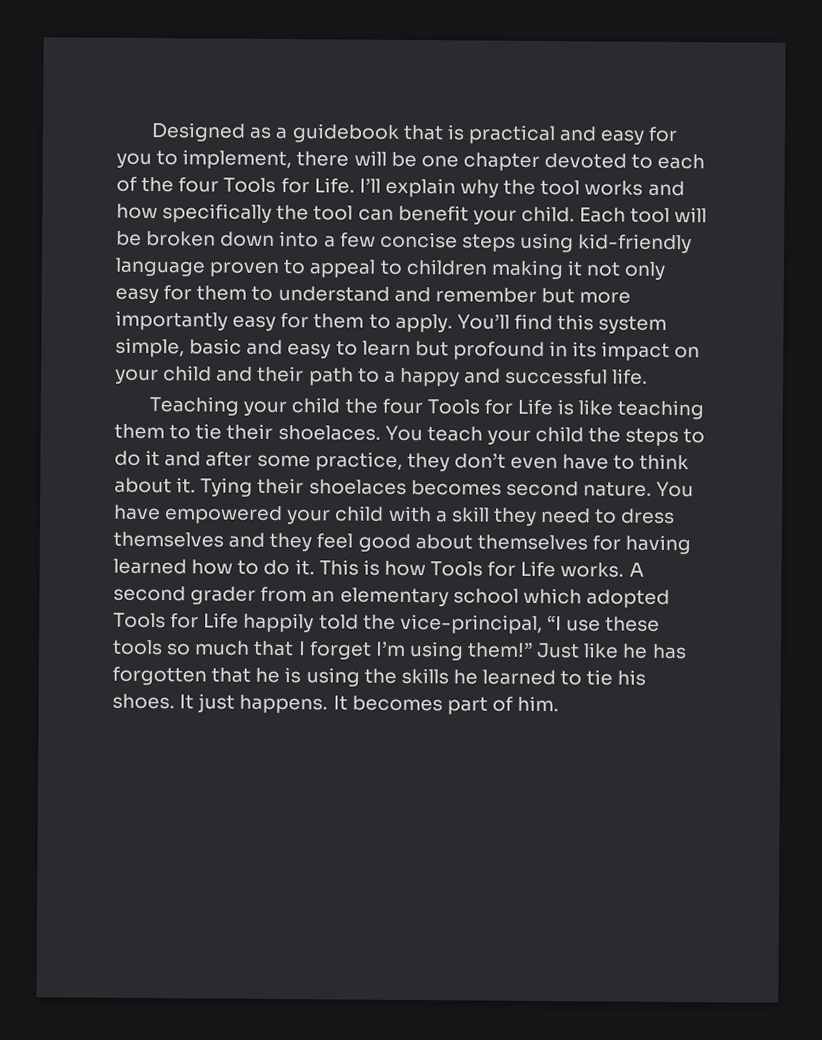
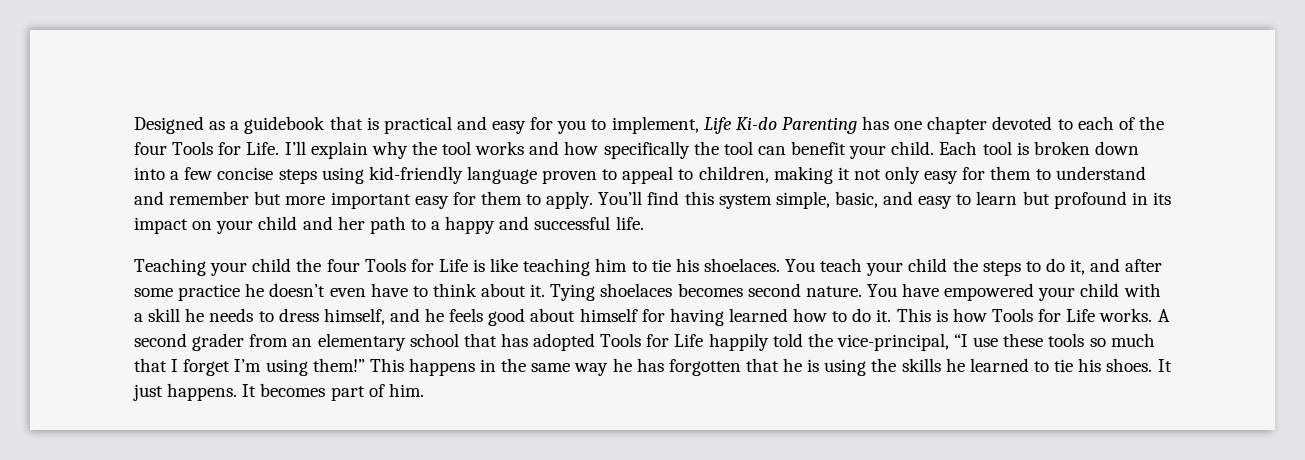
- Designed as a guidebook that is practical and easy for you to implement, there will be one chapter devoted to each of the four Tools for Life.
+ Designed as a guidebook that is practical and easy for you to implement, Life Ki-do Parenting has one chapter devoted to each of the four Tools for Life.
- Each tool will be broken down into a few concise steps using kid-friendly language proven to appeal to children making it not only easy for them to understand and remember but more importantly easy for them to apply.
+ Each tool is broken down into a few concise steps using kid-friendly language proven to appeal to children, making it not only easy for them to understand and remember but more important easy for them to apply.
- You’ll find this system simple, basic and easy to learn but profound in its impact on your child and their path to a happy and successful life.
+ You’ll find this system simple, basic, and easy to learn but profound in its impact on your child and her path to a happy and successful life.
- Teaching your child the four Tools for Life is like teaching them to tie their shoelaces.
+ Teaching your child the four Tools for Life is like teaching him to tie his shoelaces.
- You teach your child the steps to do it and after some practice, they don’t even have to think about it.
+ You teach your child the steps to do it, and after some practice he doesn’t even have to think about it.
- Tying their shoelaces becomes second nature.
+ Tying shoelaces becomes second nature.
- You have empowered your child with a skill they need to dress themselves and they feel good about themselves for having learned how to do it.
+ You have empowered your child with a skill he needs to dress himself, and he feels good about himself for having learned how to do it.
- A second grader from an elementary school which adopted Tools for Life happily told the vice-principal, “I use these tools so much that I forget I’m using them!”
+ A second grader from an elementary school that has adopted Tools for Life happily told the vice-principal, “I use these tools so much that I forget I’m using them!”
- Just like he has forgotten that he is using the skills he learned to tie his shoes.
+ This happens in the same way he has forgotten that he is using the skills he learned to tie his shoes.

